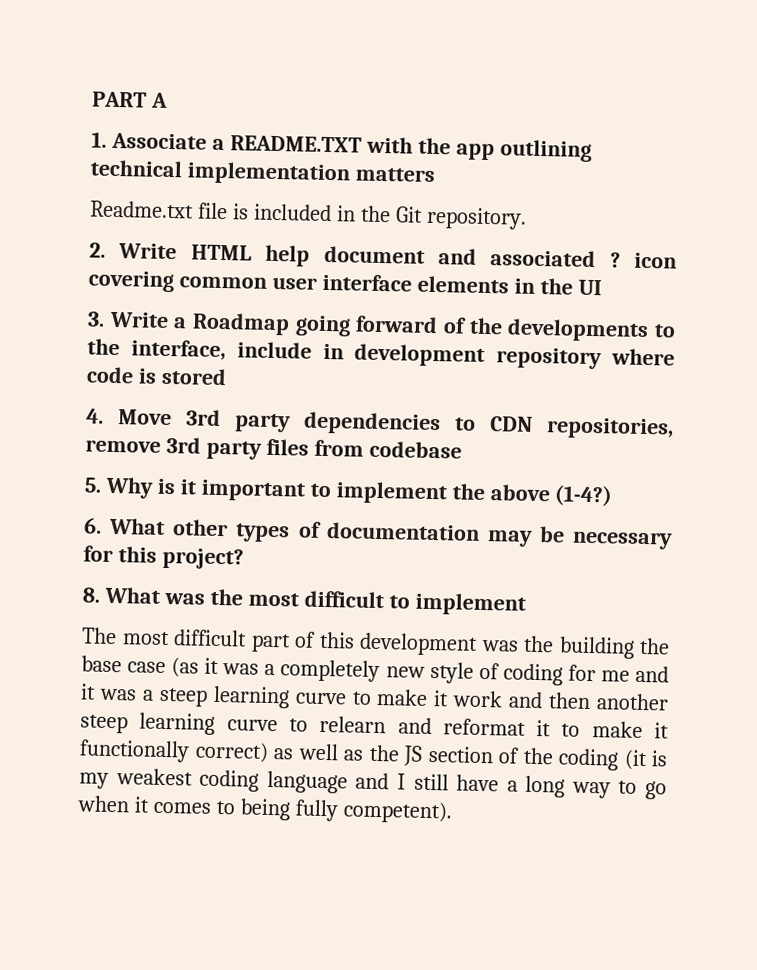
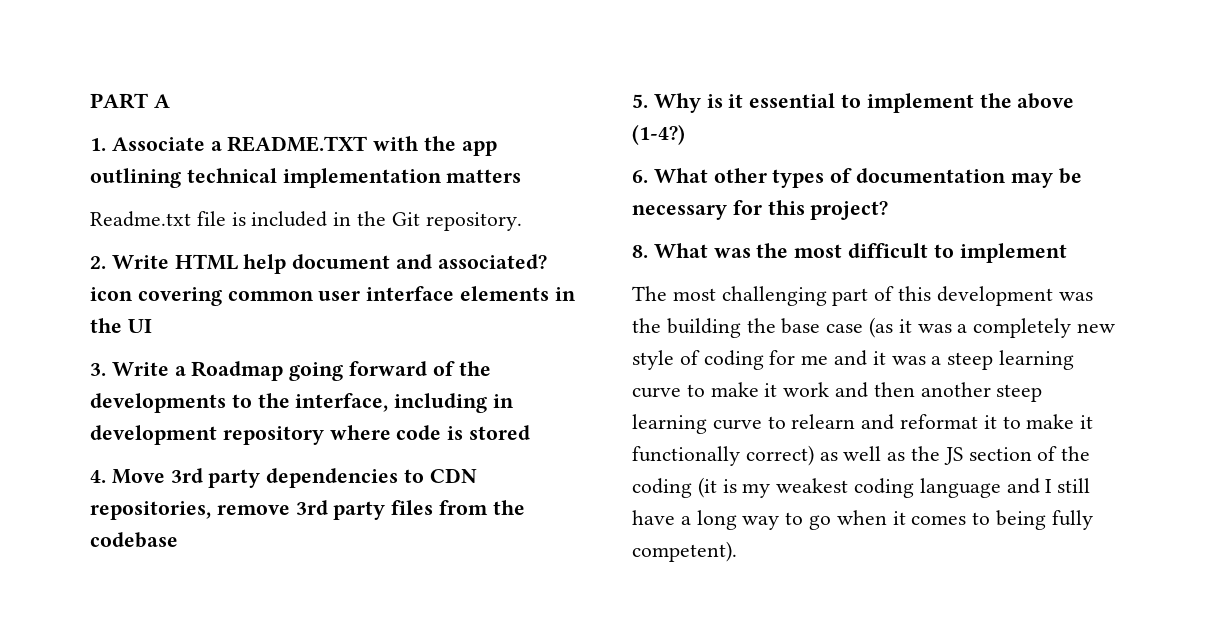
- 2. Write HTML help document and associated ? icon covering common user interface elements in the UI
+ 2. Write HTML help document and associated? icon covering common user interface elements in the UI
- 3. Write a Roadmap going forward of the developments to the interface, include in development repository where code is stored
+ 3. Write a Roadmap going forward of the developments to the interface, including in development repository where code is stored
- 4. Move 3rd party dependencies to CDN repositories, remove 3rd party files from codebase
+ 4. Move 3rd party dependencies to CDN repositories, remove 3rd party files from the codebase
- 5. Why is it important to implement the above (1-4?)
+ 5. Why is it essential to implement the above (1-4?)
- The most difficult part of this development was the building the base case (as it was a completely new style of coding for me and it was a steep learning curve to make it work and then another steep learning curve to relearn and reformat it to make it functionally correct) as well as the JS section of the coding (it is my weakest coding language and I still have a long way to go when it comes to being fully competent).
+ The most challenging part of this development was the building the base case (as it was a completely new style of coding for me and it was a steep learning curve to make it work and then another steep learning curve to relearn and reformat it to make it functionally correct) as well as the JS section of the coding (it is my weakest coding language and I still have a long way to go when it comes to being fully competent).

